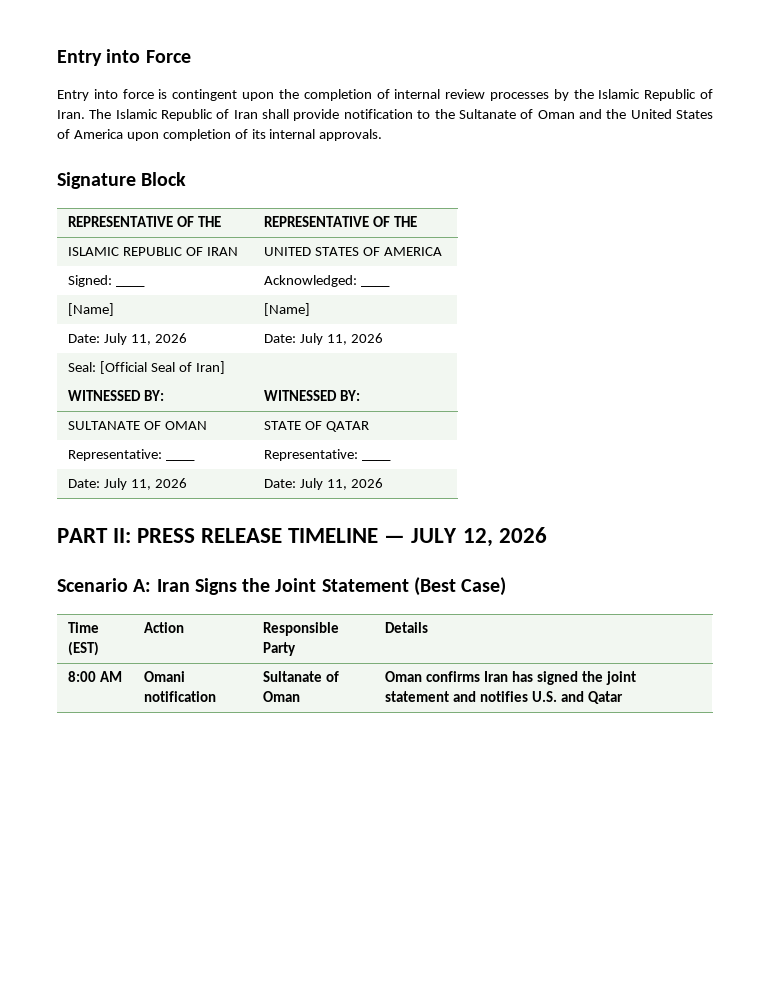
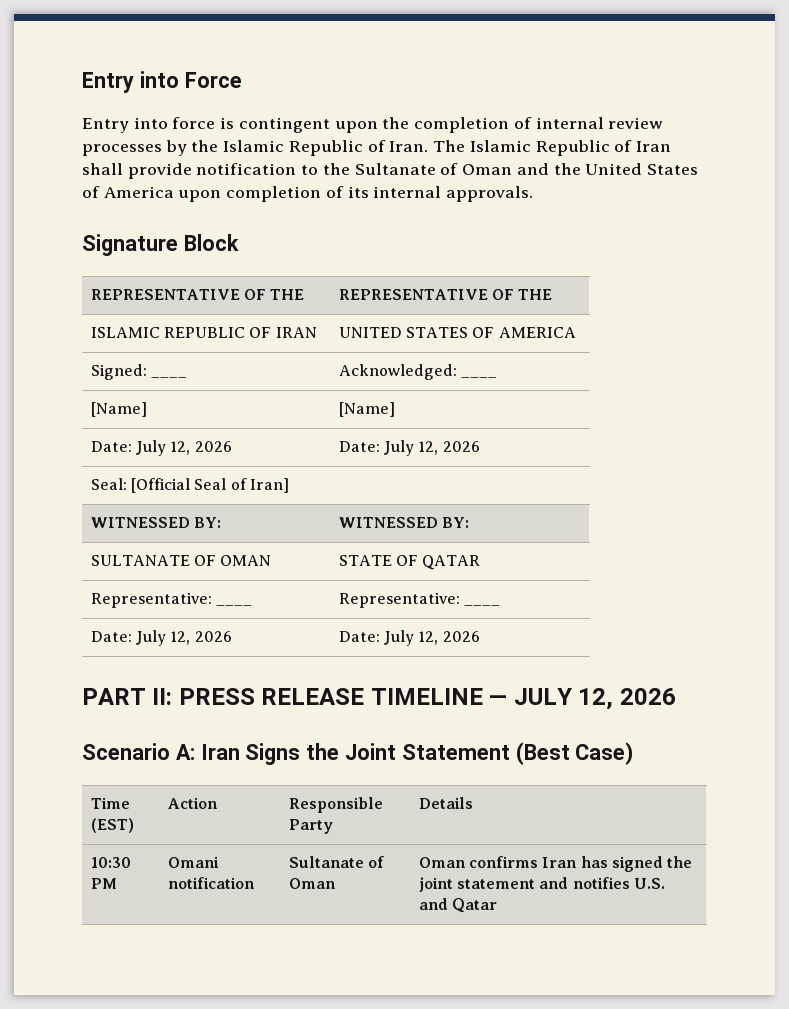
  [Name] | [Name]
- Date: July 11, 2026 | Date: July 11, 2026
+ Date: July 12, 2026 | Date: July 12, 2026
  Representative: ____ | Representative: ____
- Date: July 11, 2026 | Date: July 11, 2026
+ Date: July 12, 2026 | Date: July 12, 2026
- 8:00 AM | Omani notification | Sultanate of Oman | Oman confirms Iran has signed the joint statement and notifies U.S. and Qatar
+ 10:30 PM | Omani notification | Sultanate of Oman | Oman confirms Iran has signed the joint statement and notifies U.S. and Qatar

